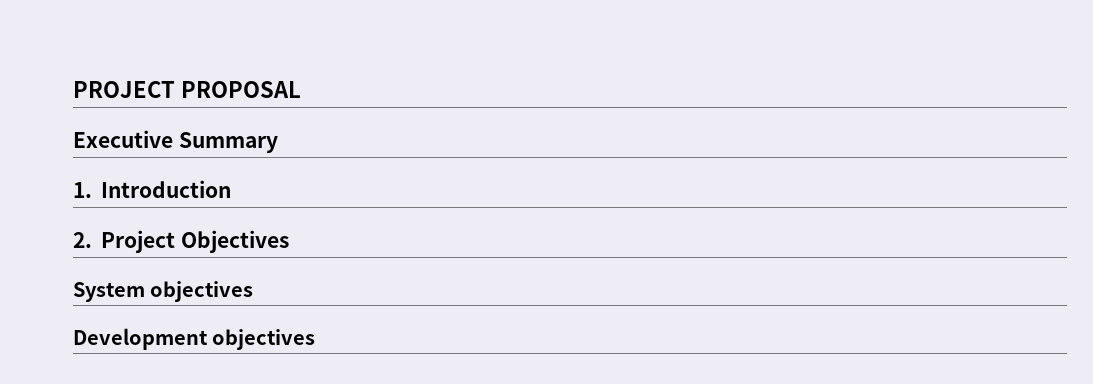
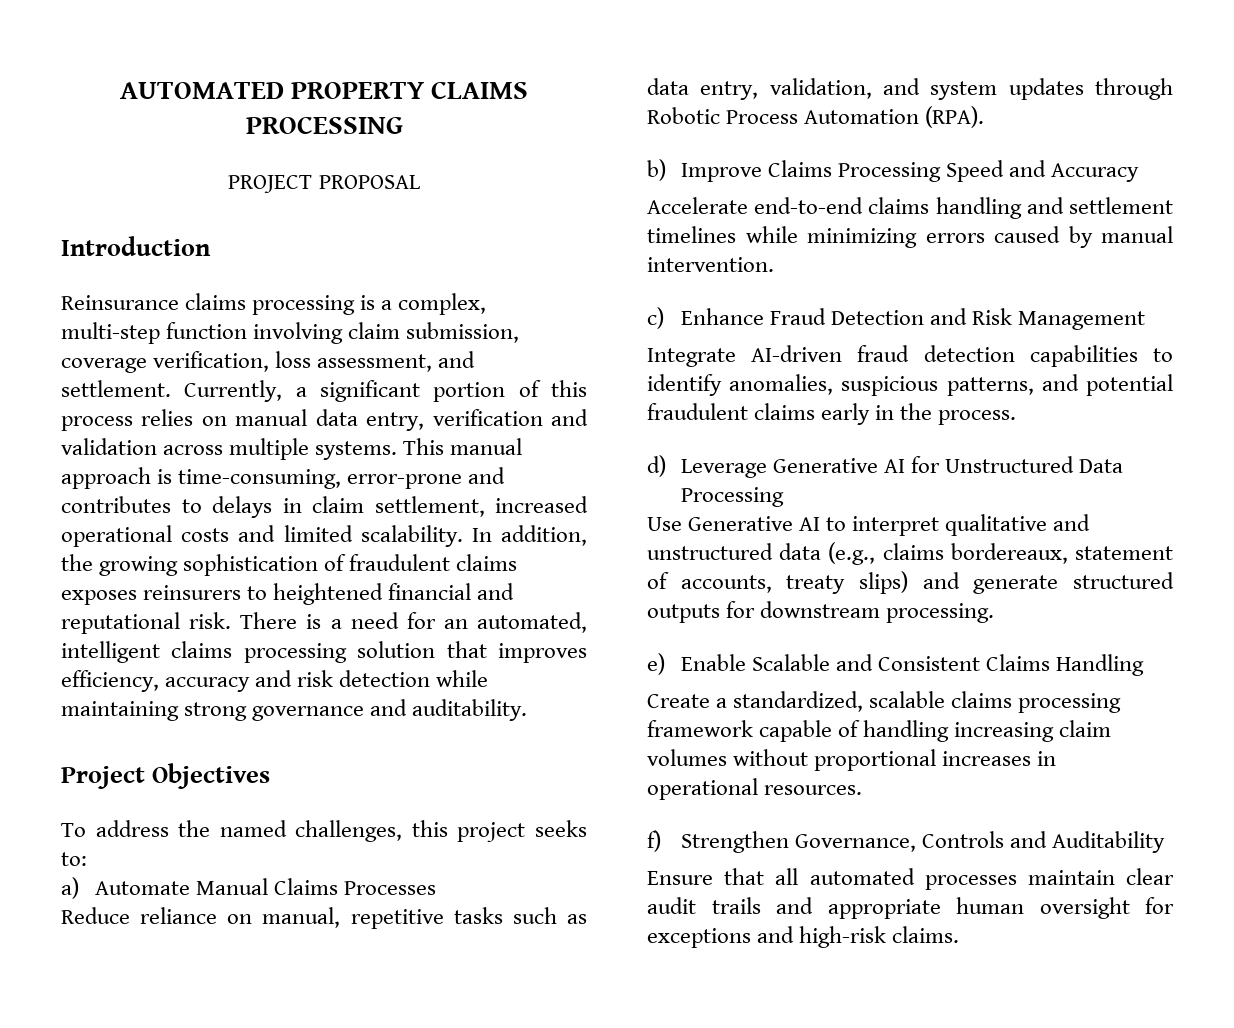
+ AUTOMATED PROPERTY CLAIMS PROCESSING
  PROJECT PROPOSAL
- Executive Summary
- 1. Introduction
- 2. Project Objectives
- System objectives
- Development objectives
+ Introduction
+ Reinsurance claims processing is a complex, multi-step function involving claim submission, coverage verification, loss assessment, and settlement. Currently, a significant portion of this process relies on manual data entry, verification and validation across multiple systems. This manual approach is time-consuming, error-prone and contributes to delays in claim settlement, increased operational costs and limited scalability. In addition, the growing sophistication of fraudulent claims exposes reinsurers to heightened financial and reputational risk. There is a need for an automated, intelligent claims processing solution that improves efficiency, accuracy and risk detection while maintaining strong governance and auditability.
+ Project Objectives
+ To address the named challenges, this project seeks to:
+ a) Automate Manual Claims Processes
+ Reduce reliance on manual, repetitive tasks such as data entry, validation, and system updates through Robotic Process Automation (RPA).
+ b) Improve Claims Processing Speed and Accuracy
+ Accelerate end-to-end claims handling and settlement timelines while minimizing errors caused by manual intervention.
+ c) Enhance Fraud Detection and Risk Management
+ Integrate AI-driven fraud detection capabilities to identify anomalies, suspicious patterns, and potential fraudulent claims early in the process.
+ d) Leverage Generative AI for Unstructured Data Processing
+ Use Generative AI to interpret qualitative and unstructured data (e.g., claims bordereaux, statement of accounts, treaty slips) and generate structured outputs for downstream processing.
+ e) Enable Scalable and Consistent Claims Handling
+ Create a standardized, scalable claims processing framework capable of handling increasing claim volumes without proportional increases in operational resources.
+ f) Strengthen Governance, Controls and Auditability
+ Ensure that all automated processes maintain clear audit trails and appropriate human oversight for exceptions and high-risk claims.

